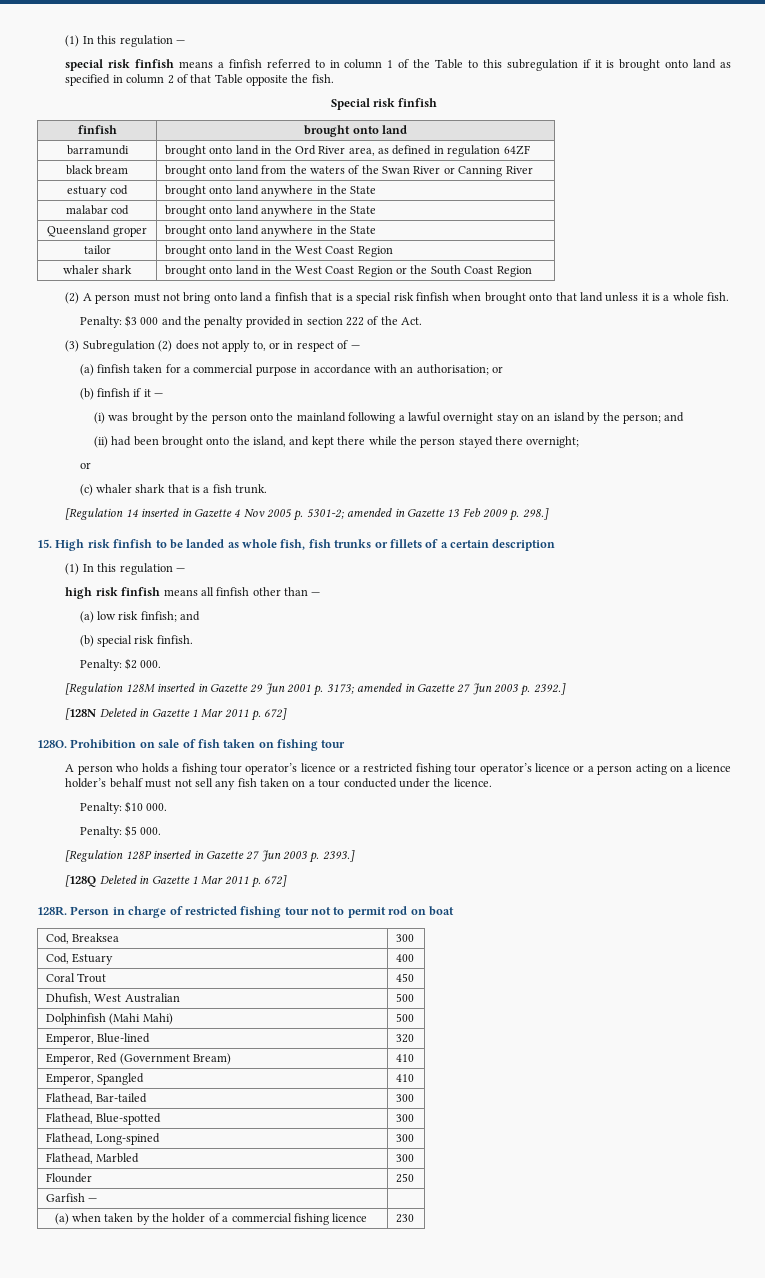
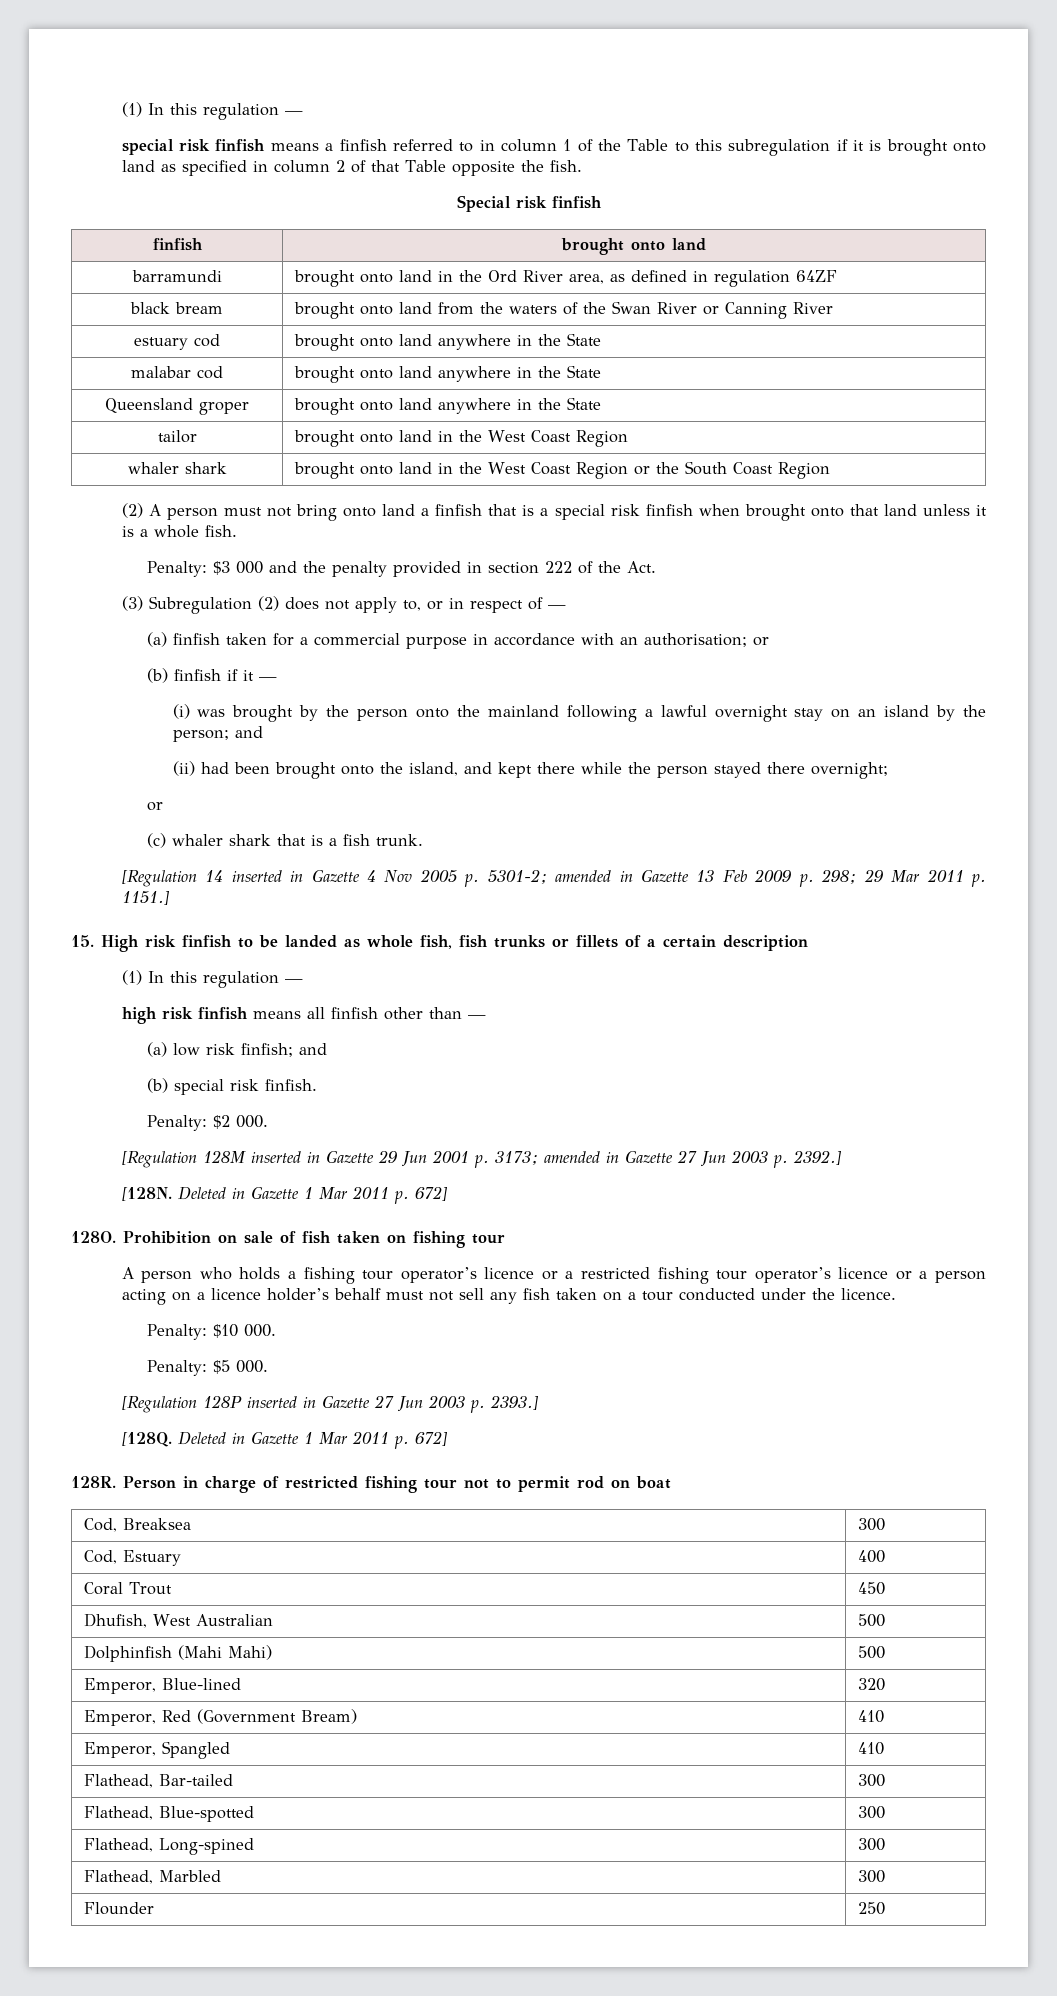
- [Regulation 14 inserted in Gazette 4 Nov 2005 p. 5301-2; amended in Gazette 13 Feb 2009 p. 298.]
+ [Regulation 14 inserted in Gazette 4 Nov 2005 p. 5301-2; amended in Gazette 13 Feb 2009 p. 298; 29 Mar 2011 p. 1151.]
- [128N Deleted in Gazette 1 Mar 2011 p. 672]
+ [128N. Deleted in Gazette 1 Mar 2011 p. 672]
- [128Q Deleted in Gazette 1 Mar 2011 p. 672]
+ [128Q. Deleted in Gazette 1 Mar 2011 p. 672]
- Garfish — |
- (a) when taken by the holder of a commercial fishing licence | 230

